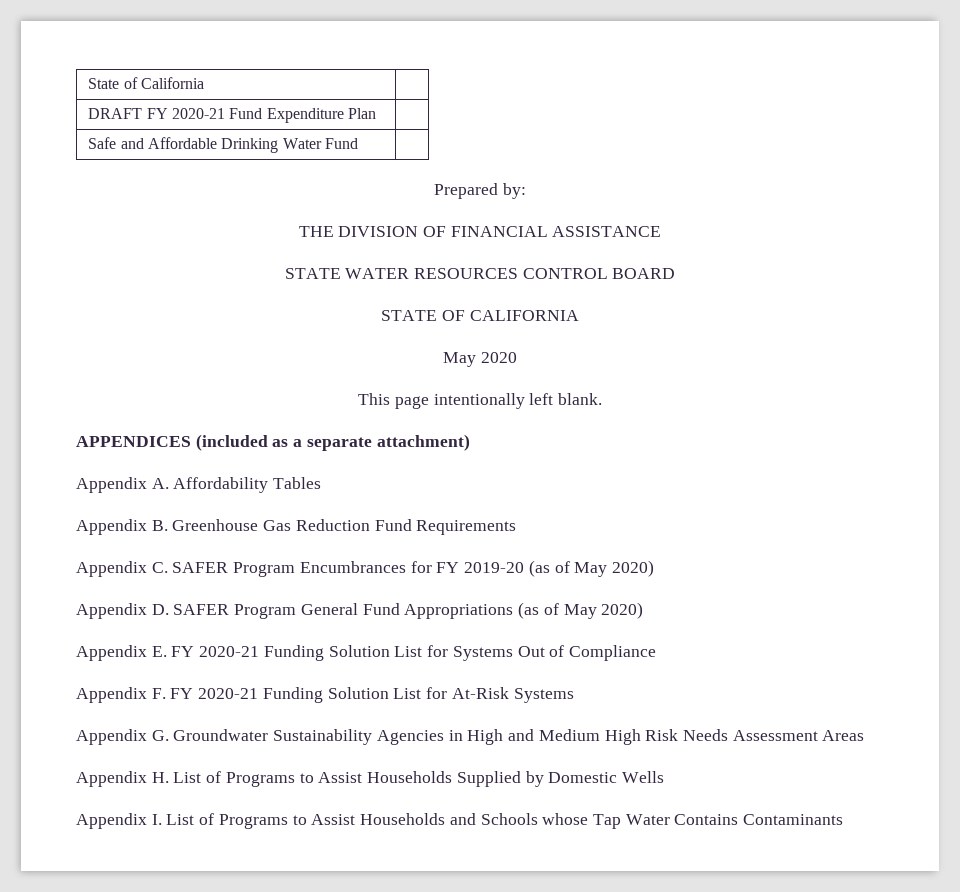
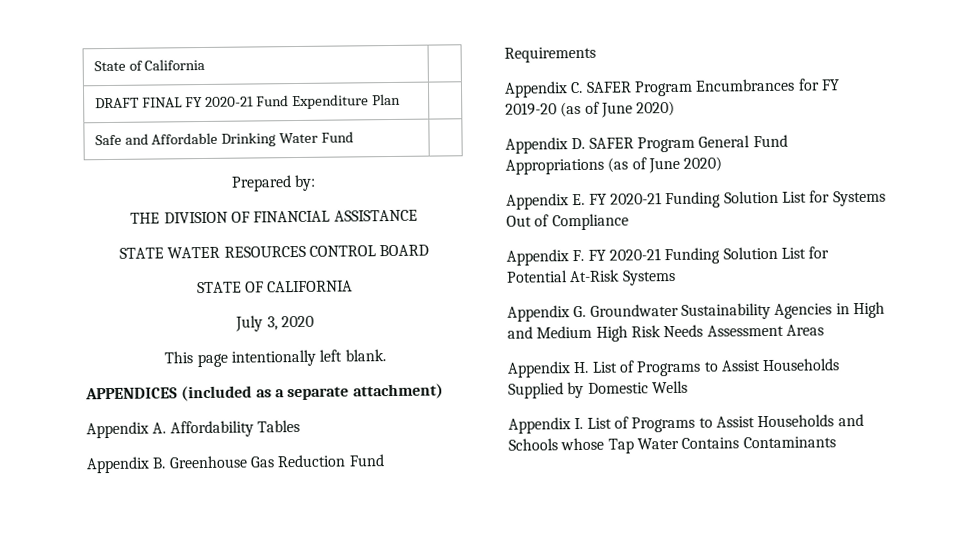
- DRAFT FY 2020-21 Fund Expenditure Plan |
+ DRAFT FINAL FY 2020-21 Fund Expenditure Plan |
- May 2020
+ July 3, 2020
- Appendix C. SAFER Program Encumbrances for FY 2019-20 (as of May 2020)
+ Appendix C. SAFER Program Encumbrances for FY 2019-20 (as of June 2020)
- Appendix D. SAFER Program General Fund Appropriations (as of May 2020)
+ Appendix D. SAFER Program General Fund Appropriations (as of June 2020)
- Appendix F. FY 2020-21 Funding Solution List for At-Risk Systems
+ Appendix F. FY 2020-21 Funding Solution List for Potential At-Risk Systems

